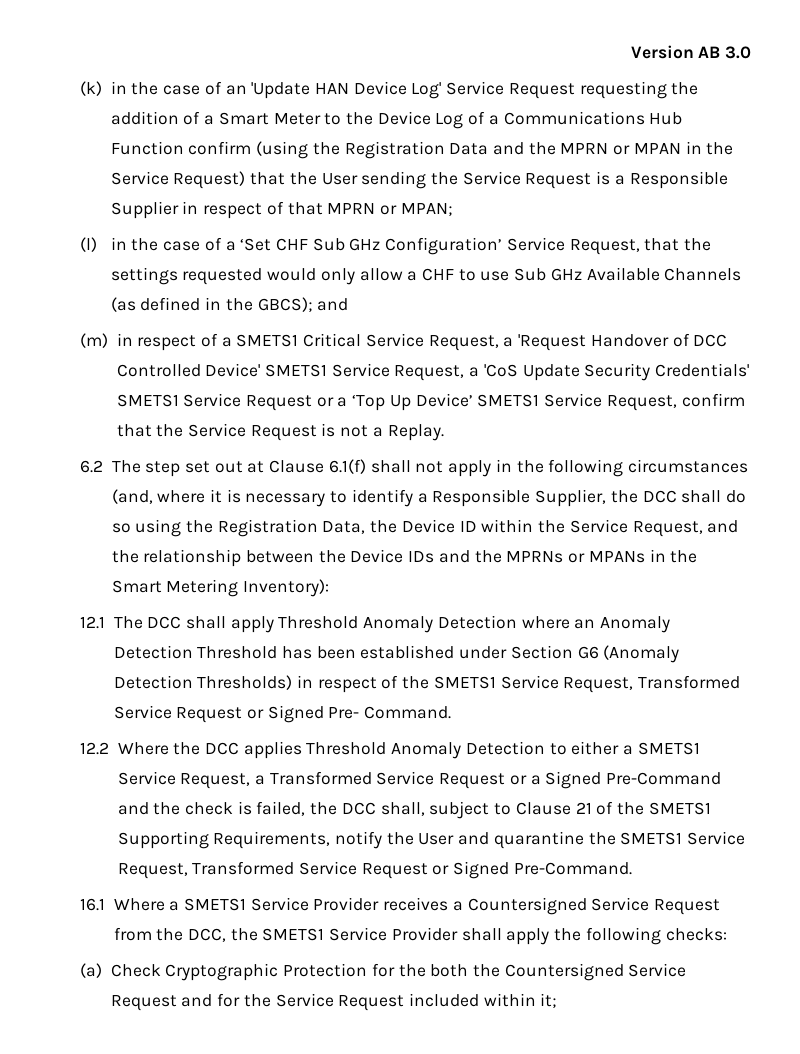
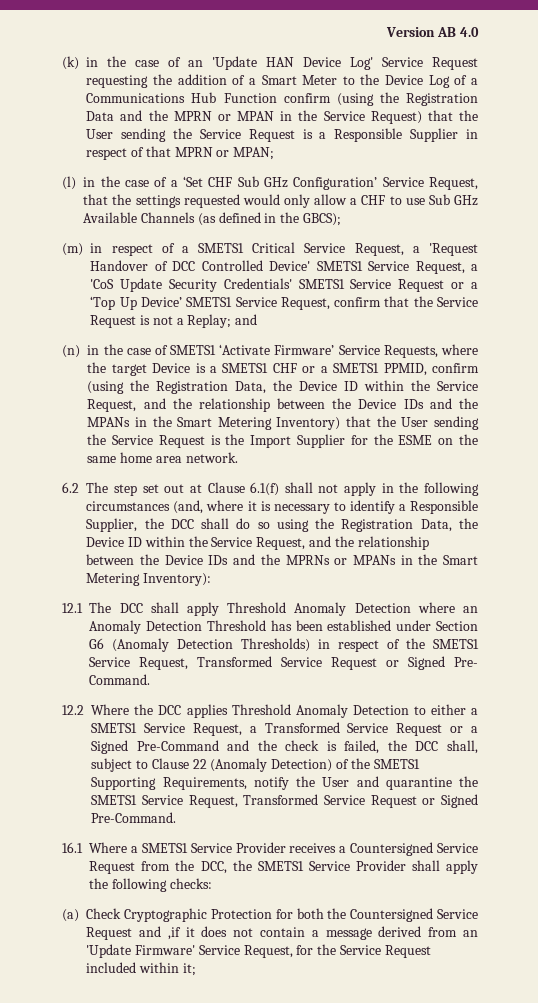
- Version AB 3.0
+ Version AB 4.0
- (l) in the case of a ‘Set CHF Sub GHz Configuration’ Service Request, that the settings requested would only allow a CHF to use Sub GHz Available Channels (as defined in the GBCS); and
+ (l) in the case of a ‘Set CHF Sub GHz Configuration’ Service Request, that the settings requested would only allow a CHF to use Sub GHz Available Channels (as defined in the GBCS);
- (m) in respect of a SMETS1 Critical Service Request, a 'Request Handover of DCC Controlled Device' SMETS1 Service Request, a 'CoS Update Security Credentials' SMETS1 Service Request or a ‘Top Up Device’ SMETS1 Service Request, confirm that the Service Request is not a Replay.
+ (m) in respect of a SMETS1 Critical Service Request, a 'Request Handover of DCC Controlled Device' SMETS1 Service Request, a 'CoS Update Security Credentials' SMETS1 Service Request or a ‘Top Up Device’ SMETS1 Service Request, confirm that the Service Request is not a Replay; and
+ (n) in the case of SMETS1 ‘Activate Firmware’ Service Requests, where the target Device is a SMETS1 CHF or a SMETS1 PPMID, confirm (using the Registration Data, the Device ID within the Service Request, and the relationship between the Device IDs and the MPANs in the Smart Metering Inventory) that the User sending the Service Request is the Import Supplier for the ESME on the same home area network.
- 12.2 Where the DCC applies Threshold Anomaly Detection to either a SMETS1 Service Request, a Transformed Service Request or a Signed Pre-Command and the check is failed, the DCC shall, subject to Clause 21 of the SMETS1 Supporting Requirements, notify the User and quarantine the SMETS1 Service Request, Transformed Service Request or Signed Pre-Command.
+ 12.2 Where the DCC applies Threshold Anomaly Detection to either a SMETS1 Service Request, a Transformed Service Request or a Signed Pre-Command and the check is failed, the DCC shall, subject to Clause 22 (Anomaly Detection) of the SMETS1 Supporting Requirements, notify the User and quarantine the SMETS1 Service Request, Transformed Service Request or Signed Pre-Command.
- (a) Check Cryptographic Protection for the both the Countersigned Service Request and for the Service Request included within it;
+ (a) Check Cryptographic Protection for both the Countersigned Service Request and ,if it does not contain a message derived from an 'Update Firmware' Service Request, for the Service Request included within it;

